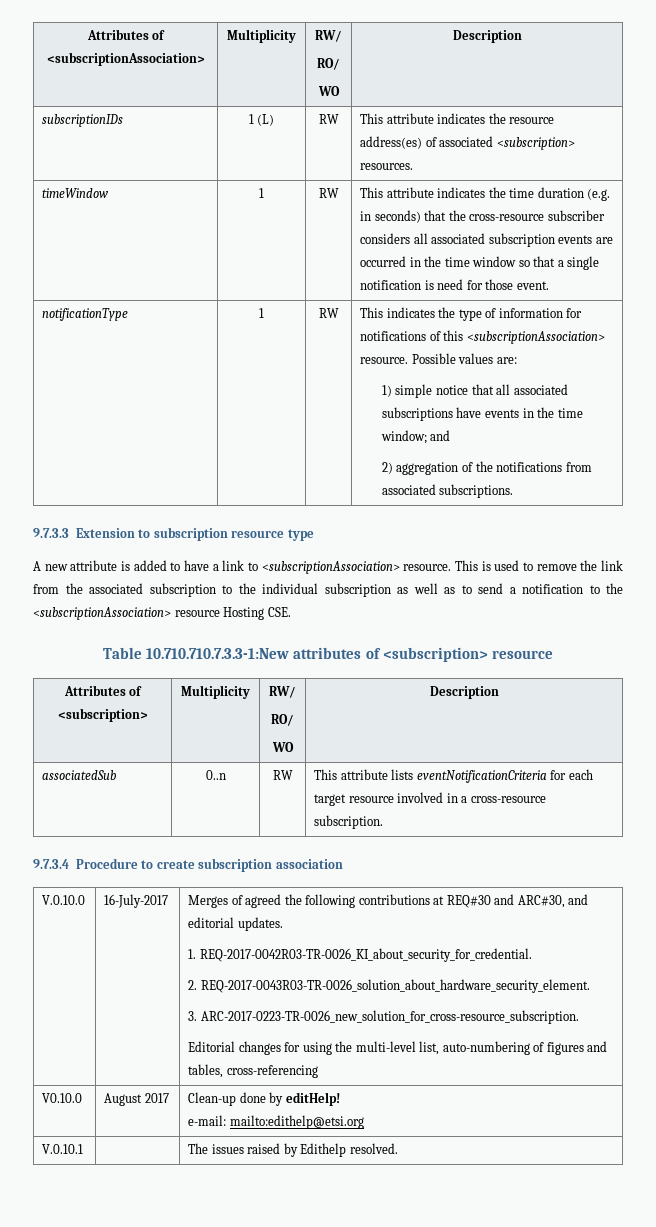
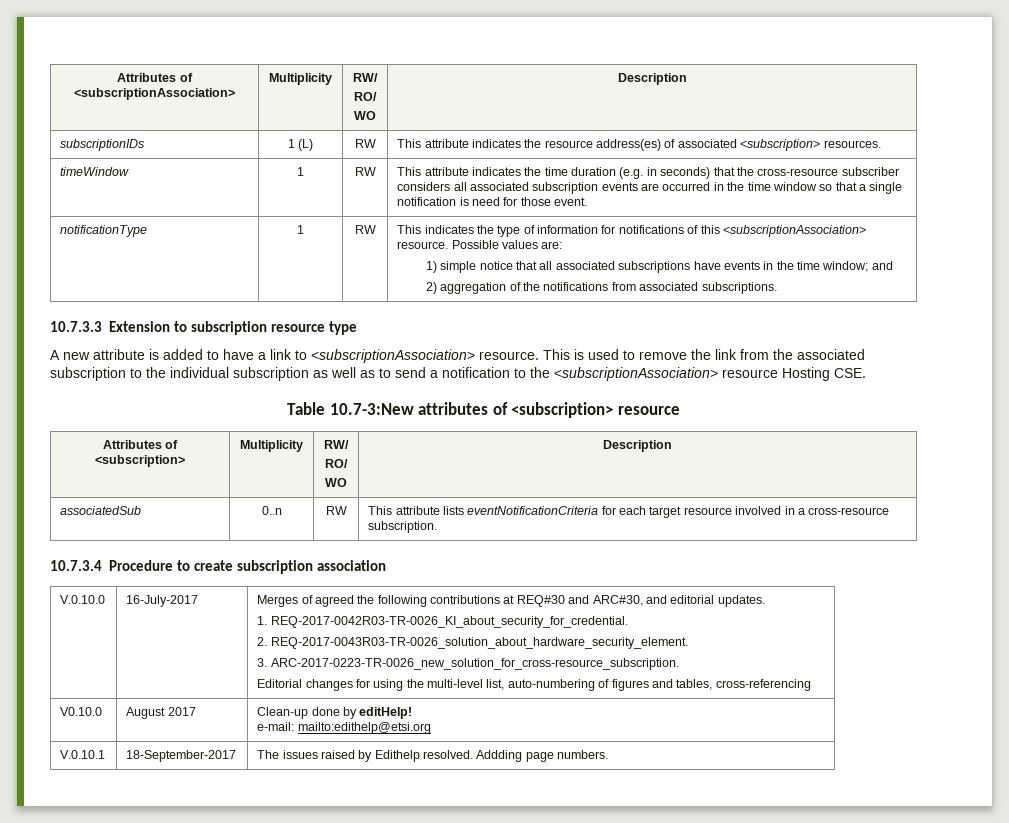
- 9.7.3.3 Extension to subscription resource type
+ 10.7.3.3 Extension to subscription resource type
- Table 10.710.710.7.3.3-1:New attributes of <subscription> resource
+ Table 10.7-3:New attributes of <subscription> resource
- 9.7.3.4 Procedure to create subscription association
+ 10.7.3.4 Procedure to create subscription association
- V.0.10.1 | | The issues raised by Edithelp resolved.
+ V.0.10.1 | 18-September-2017 | The issues raised by Edithelp resolved. Addding page numbers.

